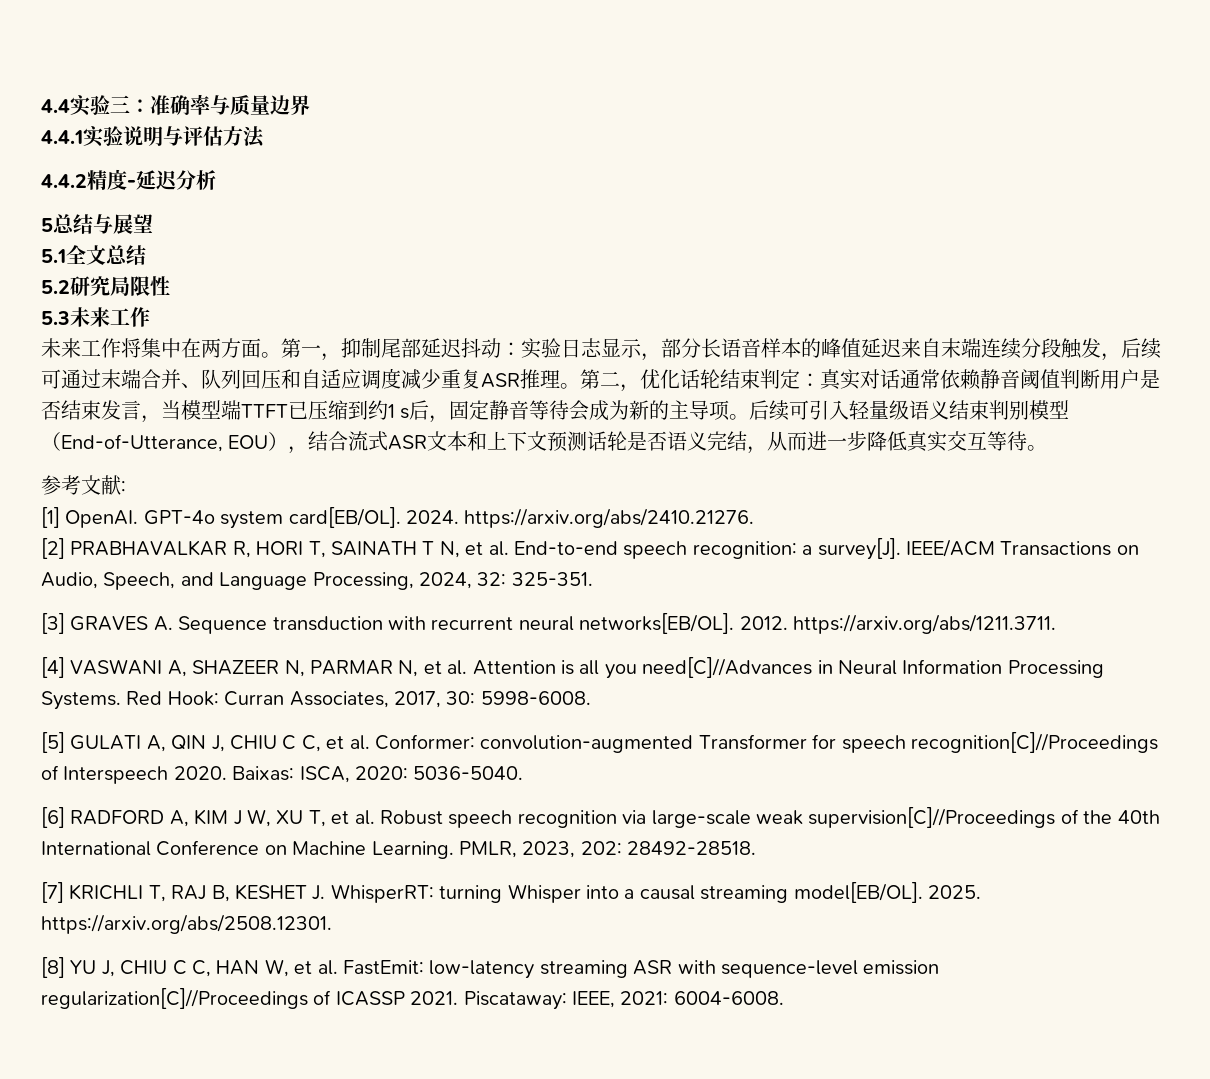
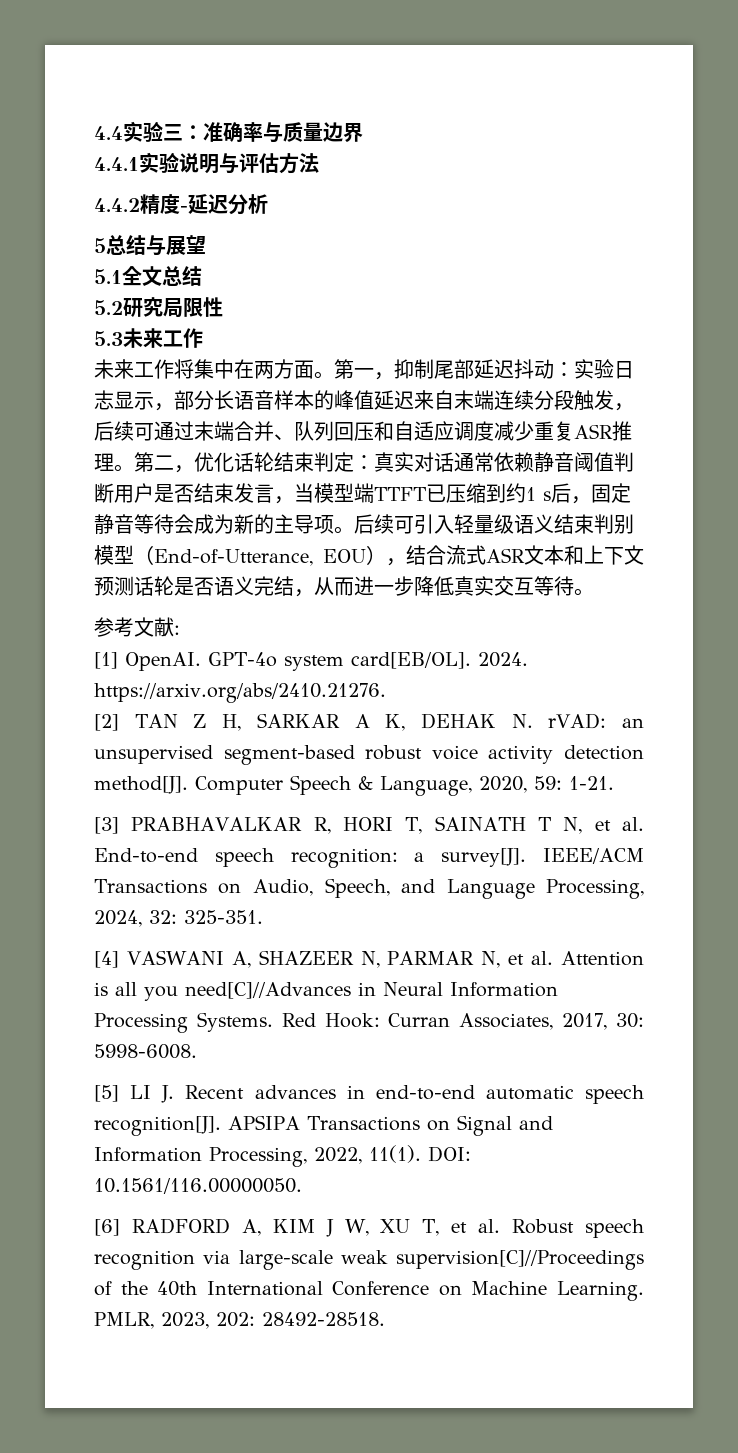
- [2] PRABHAVALKAR R, HORI T, SAINATH T N, et al. End-to-end speech recognition: a survey[J].
+ [2] TAN Z H, SARKAR A K, DEHAK N. rVAD: an unsupervised segment-based robust voice activity detection method[J]. Computer Speech & Language, 2020, 59: 1-21.
+ [3] PRABHAVALKAR R, HORI T, SAINATH T N, et al. End-to-end speech recognition: a survey[J].
- [3] GRAVES A. Sequence transduction with recurrent neural networks[EB/OL]. 2012. https://arxiv.org/abs/1211.3711.
- [5] GULATI A, QIN J, CHIU C C, et al. Conformer: convolution-augmented Transformer for speech recognition[C]//Proceedings of Interspeech 2020. Baixas: ISCA, 2020: 5036-5040.
+ [5] LI J. Recent advances in end-to-end automatic speech recognition[J]. APSIPA Transactions on Signal and Information Processing, 2022, 11(1). DOI: 10.1561/116.00000050.
- [7] KRICHLI T, RAJ B, KESHET J. WhisperRT: turning Whisper into a causal streaming model[EB/OL]. 2025. https://arxiv.org/abs/2508.12301.
- [8] YU J, CHIU C C, HAN W, et al. FastEmit: low-latency streaming ASR with sequence-level emission regularization[C]//Proceedings of ICASSP 2021. Piscataway: IEEE, 2021: 6004-6008.

